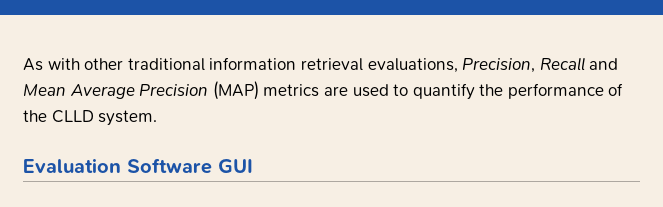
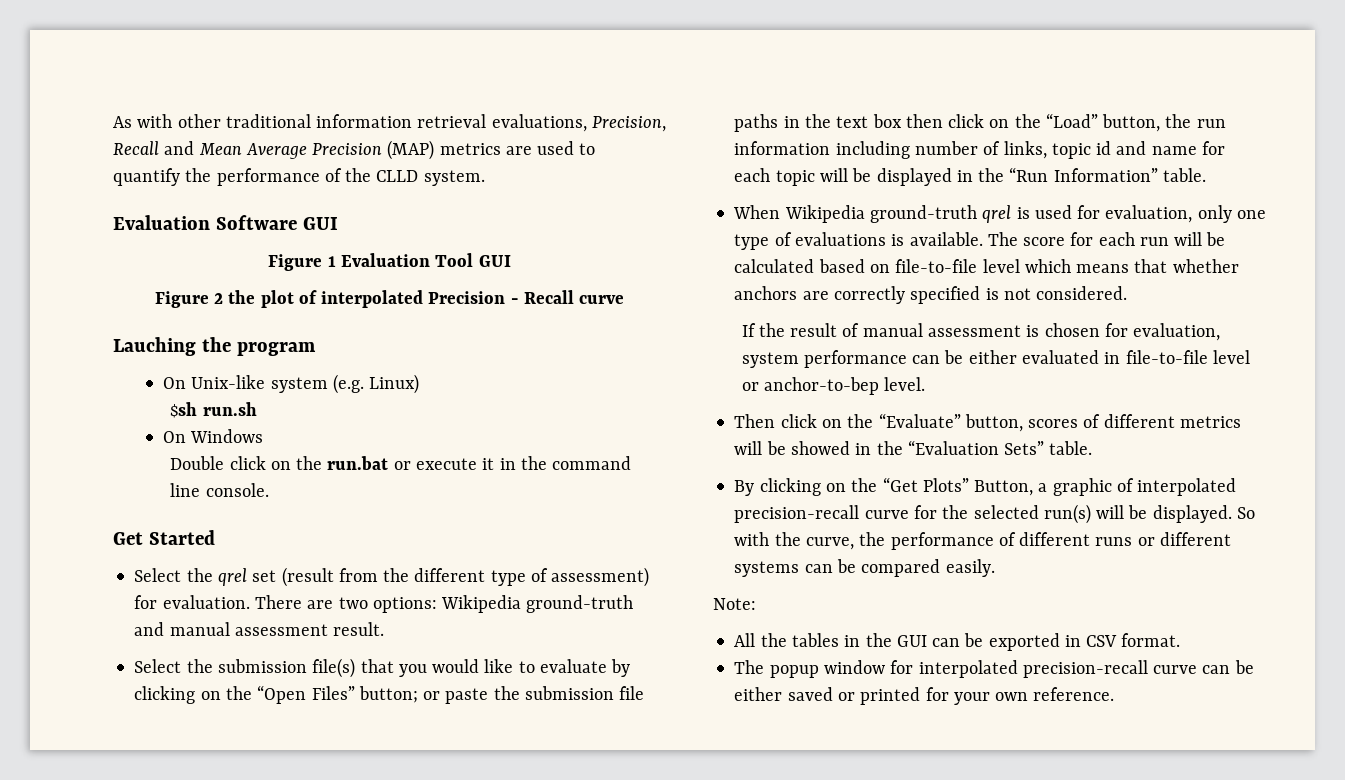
+ Figure 1 Evaluation Tool GUI
+ Figure 2 the plot of interpolated Precision - Recall curve
+ Lauching the program
+ On Unix-like system (e.g. Linux)
+ $sh run.sh
+ On Windows
+ Double click on the run.bat or execute it in the command line console.
+ Get Started
+ Select the qrel set (result from the different type of assessment) for evaluation. There are two options: Wikipedia ground-truth and manual assessment result.
+ Select the submission file(s) that you would like to evaluate by clicking on the “Open Files” button; or paste the submission file paths in the text box then click on the “Load” button, the run information including number of links, topic id and name for each topic will be displayed in the “Run Information” table.
+ When Wikipedia ground-truth qrel is used for evaluation, only one type of evaluations is available. The score for each run will be calculated based on file-to-file level which means that whether anchors are correctly specified is not considered.
+ If the result of manual assessment is chosen for evaluation, system performance can be either evaluated in file-to-file level or anchor-to-bep level.
+ Then click on the “Evaluate” button, scores of different metrics will be showed in the “Evaluation Sets” table.
+ By clicking on the “Get Plots” Button, a graphic of interpolated precision-recall curve for the selected run(s) will be displayed. So with the curve, the performance of different runs or different systems can be compared easily.
+ Note:
+ All the tables in the GUI can be exported in CSV format.
+ The popup window for interpolated precision-recall curve can be either saved or printed for your own reference.

